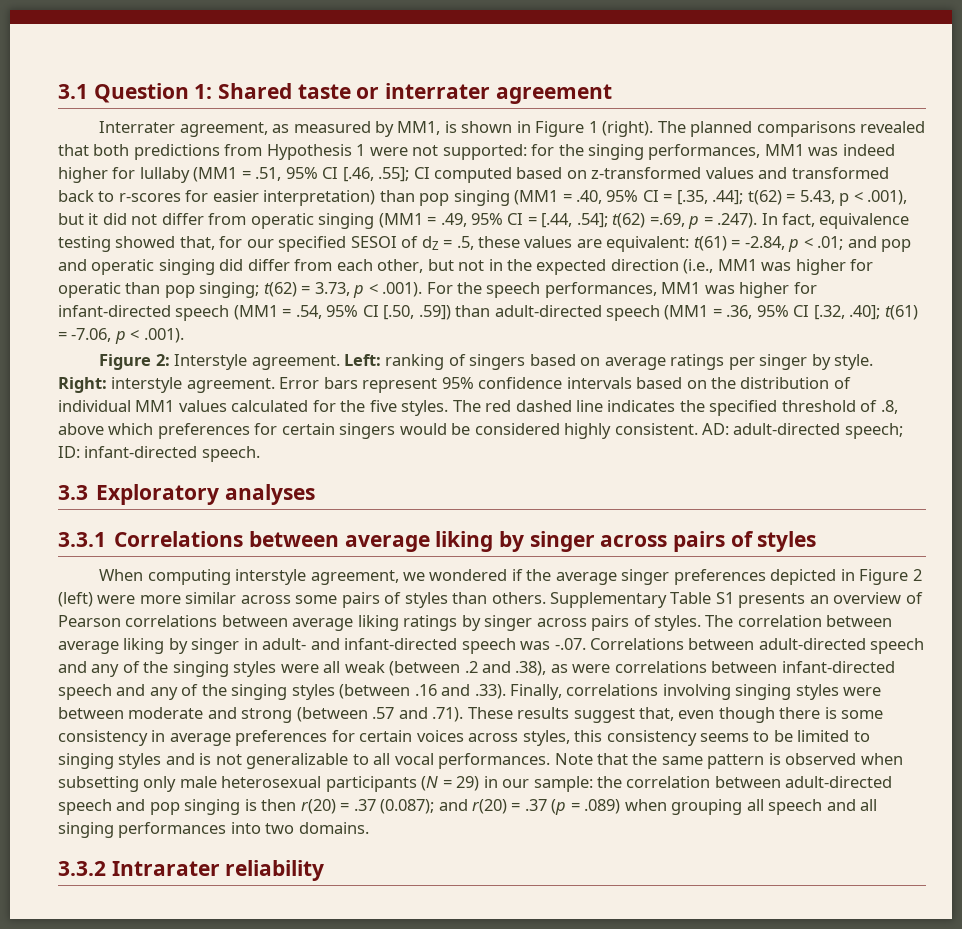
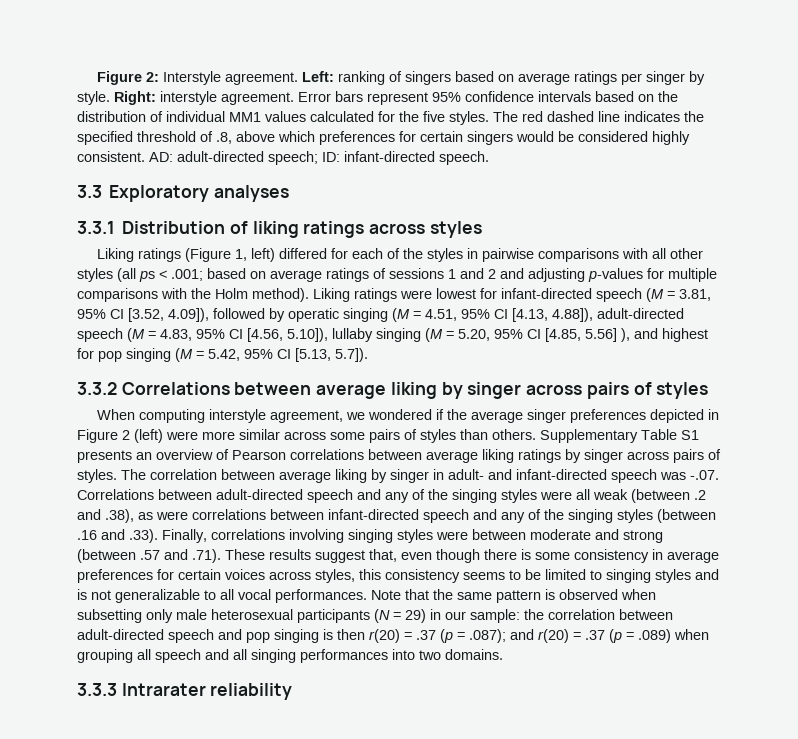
- 3.1 Question 1: Shared taste or interrater agreement
- Interrater agreement, as measured by MM1, is shown in Figure 1 (right). The planned comparisons revealed that both predictions from Hypothesis 1 were not supported: for the singing performances, MM1 was indeed higher for lullaby (MM1 = .51, 95% CI [.46, .55]; CI computed based on z-transformed values and transformed back to r-scores for easier interpretation) than pop singing (MM1 = .40, 95% CI = [.35, .44]; t(62) = 5.43, p < .001), but it did not differ from operatic singing (MM1 = .49, 95% CI = [.44, .54]; t(62) =.69, p = .247). In fact, equivalence testing showed that, for our specified SESOI of dZ = .5, these values are equivalent: t(61) = -2.84, p < .01; and pop and operatic singing did differ from each other, but not in the expected direction (i.e., MM1 was higher for operatic than pop singing; t(62) = 3.73, p < .001). For the speech performances, MM1 was higher for infant-directed speech (MM1 = .54, 95% CI [.50, .59]) than adult-directed speech (MM1 = .36, 95% CI [.32, .40]; t(61) = -7.06, p < .001).
- 3.3.1 Correlations between average liking by singer across pairs of styles
+ 3.3.1 Distribution of liking ratings across styles
+ Liking ratings (Figure 1, left) differed for each of the styles in pairwise comparisons with all other styles (all ps < .001; based on average ratings of sessions 1 and 2 and adjusting p-values for multiple comparisons with the Holm method). Liking ratings were lowest for infant-directed speech (M = 3.81, 95% CI [3.52, 4.09]), followed by operatic singing (M = 4.51, 95% CI [4.13, 4.88]), adult-directed speech (M = 4.83, 95% CI [4.56, 5.10]), lullaby singing (M = 5.20, 95% CI [4.85, 5.56] ), and highest for pop singing (M = 5.42, 95% CI [5.13, 5.7]).
+ 3.3.2 Correlations between average liking by singer across pairs of styles
- Note that the same pattern is observed when subsetting only male heterosexual participants (N = 29) in our sample: the correlation between adult-directed speech and pop singing is then r(20) = .37 (0.087); and r(20) = .37 (p = .089) when grouping all speech and all singing performances into two domains.
+ Note that the same pattern is observed when subsetting only male heterosexual participants (N = 29) in our sample: the correlation between adult-directed speech and pop singing is then r(20) = .37 (p = .087); and r(20) = .37 (p = .089) when grouping all speech and all singing performances into two domains.
- 3.3.2 Intrarater reliability
+ 3.3.3 Intrarater reliability

